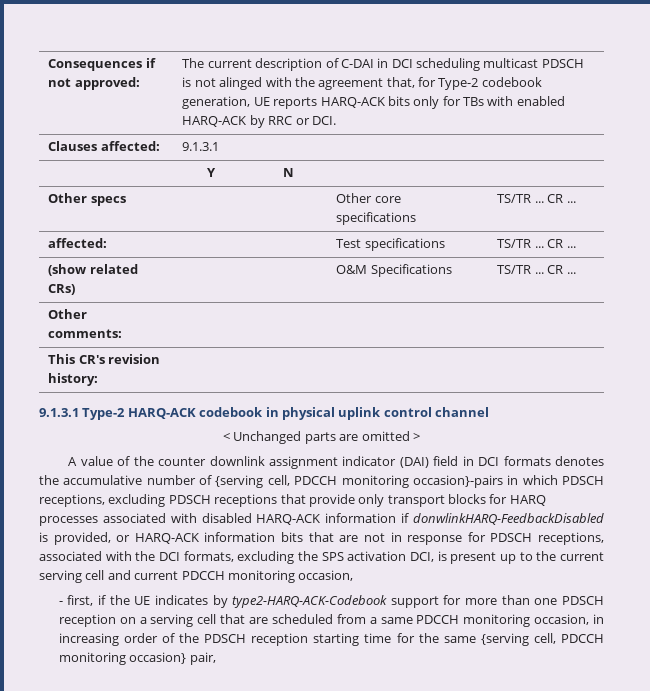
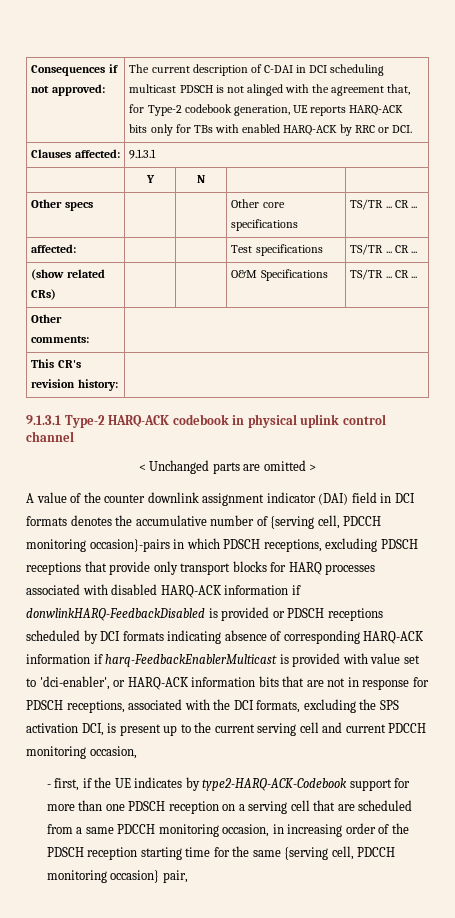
- A value of the counter downlink assignment indicator (DAI) field in DCI formats denotes the accumulative number of {serving cell, PDCCH monitoring occasion}-pairs in which PDSCH receptions, excluding PDSCH receptions that provide only transport blocks for HARQ processes associated with disabled HARQ-ACK information if donwlinkHARQ-FeedbackDisabled is provided, or HARQ-ACK information bits that are not in response for PDSCH receptions, associated with the DCI formats, excluding the SPS activation DCI, is present up to the current serving cell and current PDCCH monitoring occasion,
+ A value of the counter downlink assignment indicator (DAI) field in DCI formats denotes the accumulative number of {serving cell, PDCCH monitoring occasion}-pairs in which PDSCH receptions, excluding PDSCH receptions that provide only transport blocks for HARQ processes associated with disabled HARQ-ACK information if donwlinkHARQ-FeedbackDisabled is provided or PDSCH receptions scheduled by DCI formats indicating absence of corresponding HARQ-ACK information if harq-FeedbackEnablerMulticast is provided with value set to 'dci-enabler', or HARQ-ACK information bits that are not in response for PDSCH receptions, associated with the DCI formats, excluding the SPS activation DCI, is present up to the current serving cell and current PDCCH monitoring occasion,

